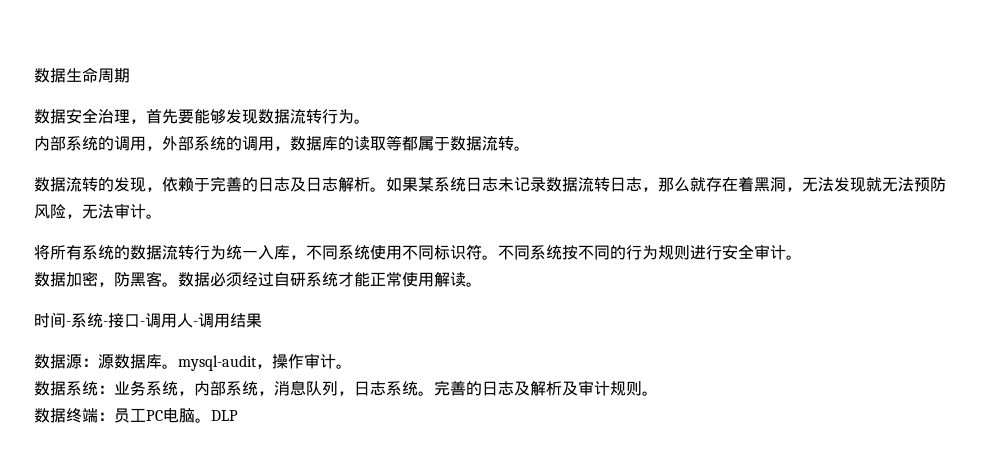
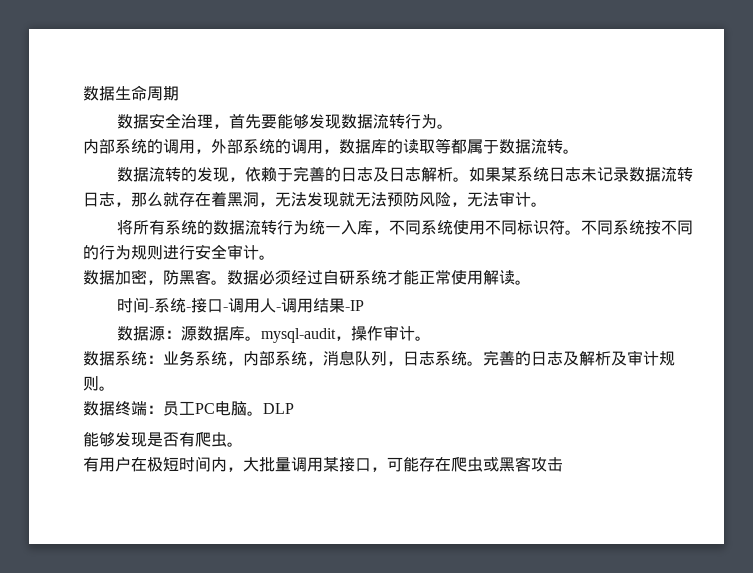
- 时间-系统-接口-调用人-调用结果
+ 时间-系统-接口-调用人-调用结果-IP
+ 能够发现是否有爬虫。
+ 有用户在极短时间内，大批量调用某接口，可能存在爬虫或黑客攻击

